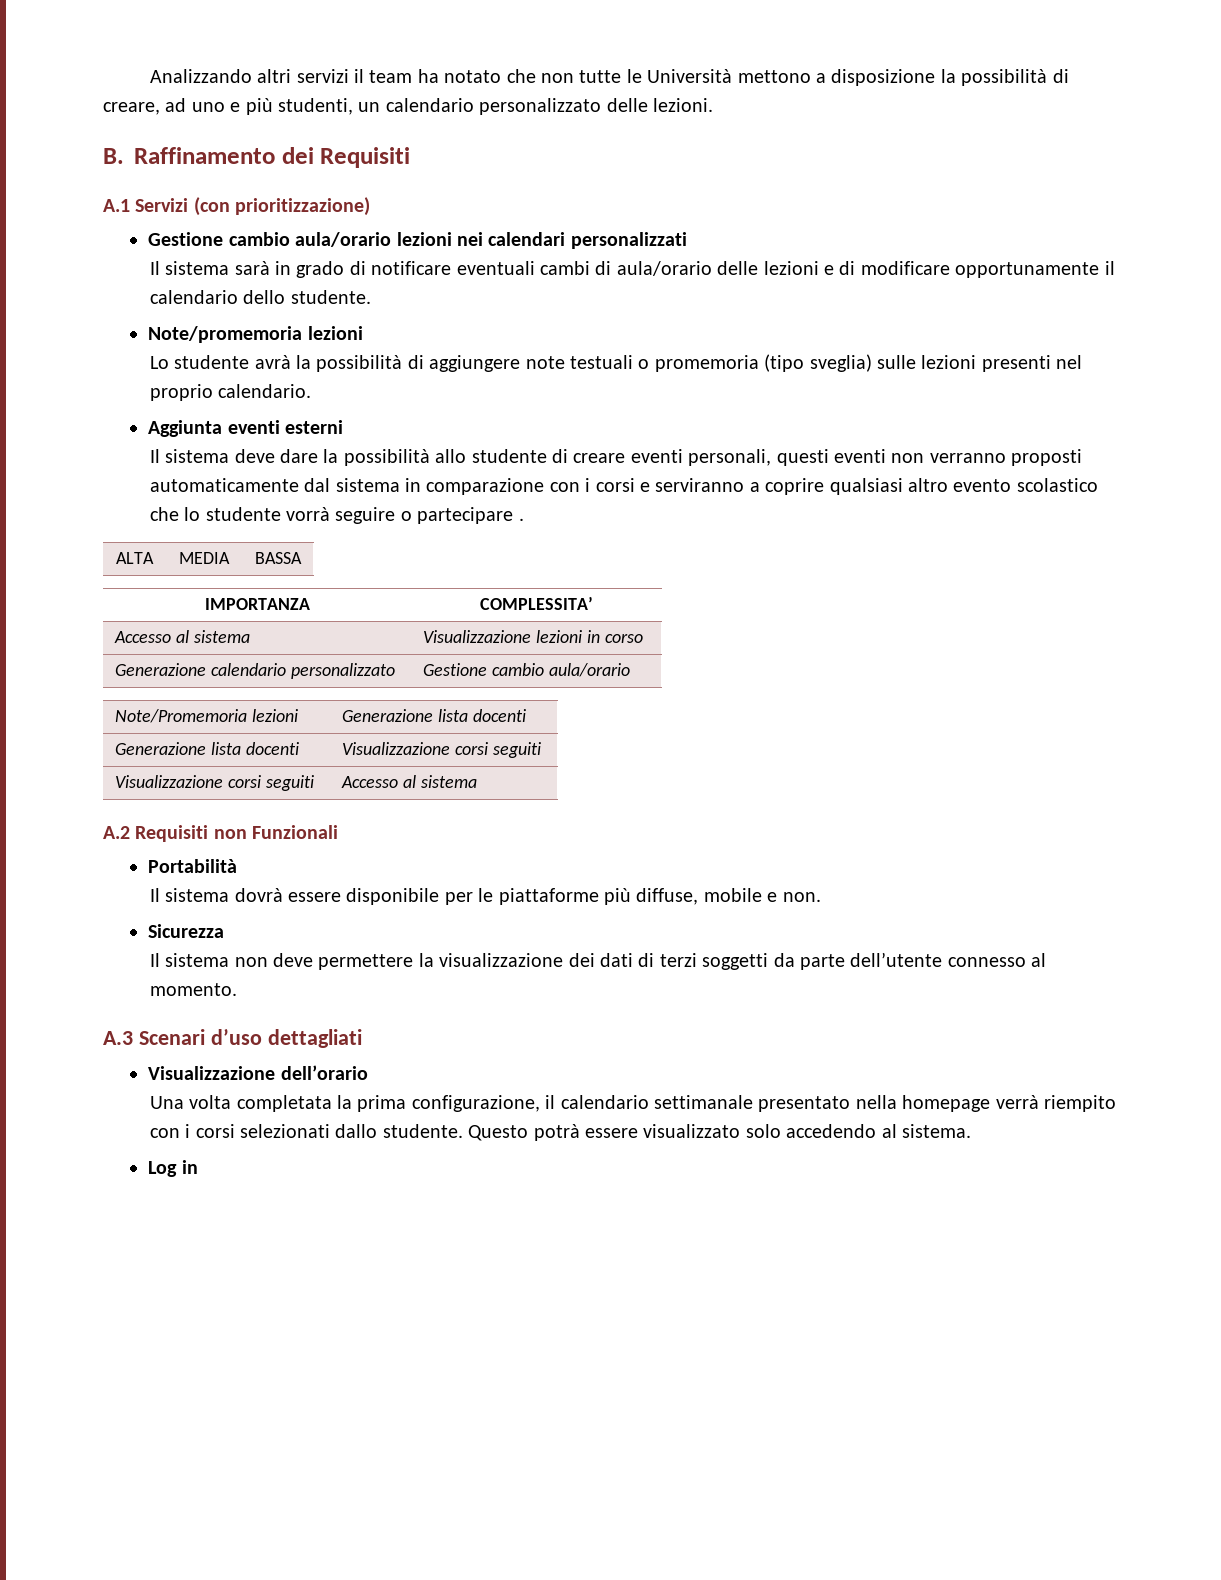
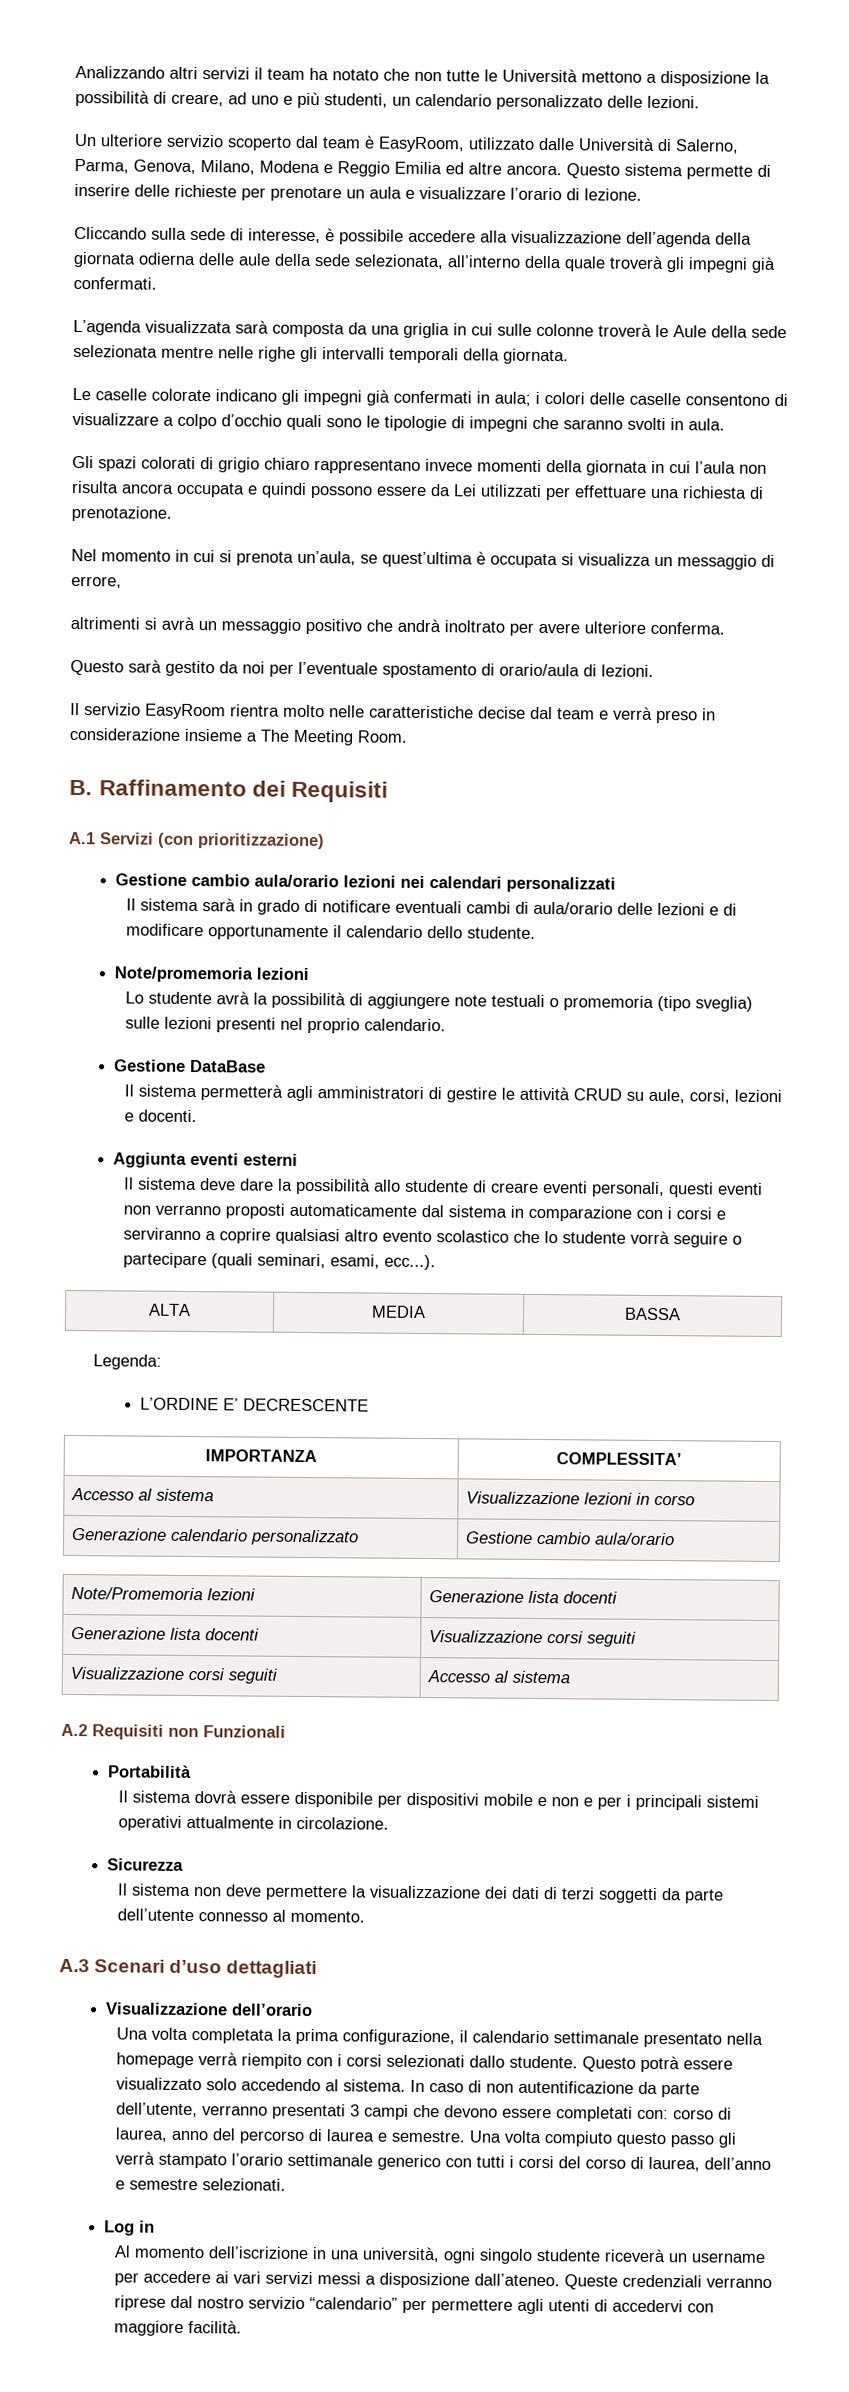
+ Un ulteriore servizio scoperto dal team è EasyRoom, utilizzato dalle Università di Salerno, Parma, Genova, Milano, Modena e Reggio Emilia ed altre ancora. Questo sistema permette di inserire delle richieste per prenotare un aula e visualizzare l’orario di lezione.
+ Cliccando sulla sede di interesse, è possibile accedere alla visualizzazione dell’agenda della giornata odierna delle aule della sede selezionata, all’interno della quale troverà gli impegni già confermati.
+ L’agenda visualizzata sarà composta da una griglia in cui sulle colonne troverà le Aule della sede selezionata mentre nelle righe gli intervalli temporali della giornata.
+ Le caselle colorate indicano gli impegni già confermati in aula; i colori delle caselle consentono di visualizzare a colpo d’occhio quali sono le tipologie di impegni che saranno svolti in aula.
+ Gli spazi colorati di grigio chiaro rappresentano invece momenti della giornata in cui l’aula non risulta ancora occupata e quindi possono essere da Lei utilizzati per effettuare una richiesta di prenotazione.
+ Nel momento in cui si prenota un’aula, se quest’ultima è occupata si visualizza un messaggio di errore,
+ altrimenti si avrà un messaggio positivo che andrà inoltrato per avere ulteriore conferma.
+ Questo sarà gestito da noi per l’eventuale spostamento di orario/aula di lezioni.
+ Il servizio EasyRoom rientra molto nelle caratteristiche decise dal team e verrà preso in considerazione insieme a The Meeting Room.
+ Gestione DataBase
+ Il sistema permetterà agli amministratori di gestire le attività CRUD su aule, corsi, lezioni e docenti.
- Il sistema deve dare la possibilità allo studente di creare eventi personali, questi eventi non verranno proposti automaticamente dal sistema in comparazione con i corsi e serviranno a coprire qualsiasi altro evento scolastico che lo studente vorrà seguire o partecipare .
+ Il sistema deve dare la possibilità allo studente di creare eventi personali, questi eventi non verranno proposti automaticamente dal sistema in comparazione con i corsi e serviranno a coprire qualsiasi altro evento scolastico che lo studente vorrà seguire o partecipare (quali seminari, esami, ecc...).
+ Legenda:
+ L’ORDINE E’ DECRESCENTE
- Il sistema dovrà essere disponibile per le piattaforme più diffuse, mobile e non.
+ Il sistema dovrà essere disponibile per dispositivi mobile e non e per i principali sistemi operativi attualmente in circolazione.
- Questo potrà essere visualizzato solo accedendo al sistema.
+ Questo potrà essere visualizzato solo accedendo al sistema. In caso di non autentificazione da parte dell’utente, verranno presentati 3 campi che devono essere completati con: corso di laurea, anno del percorso di laurea e semestre. Una volta compiuto questo passo gli verrà stampato l’orario settimanale generico con tutti i corsi del corso di laurea, dell’anno e semestre selezionati.
  Log in
+ Al momento dell’iscrizione in una università, ogni singolo studente riceverà un username per accedere ai vari servizi messi a disposizione dall’ateneo. Queste credenziali verranno riprese dal nostro servizio “calendario” per permettere agli utenti di accedervi con maggiore facilità.

